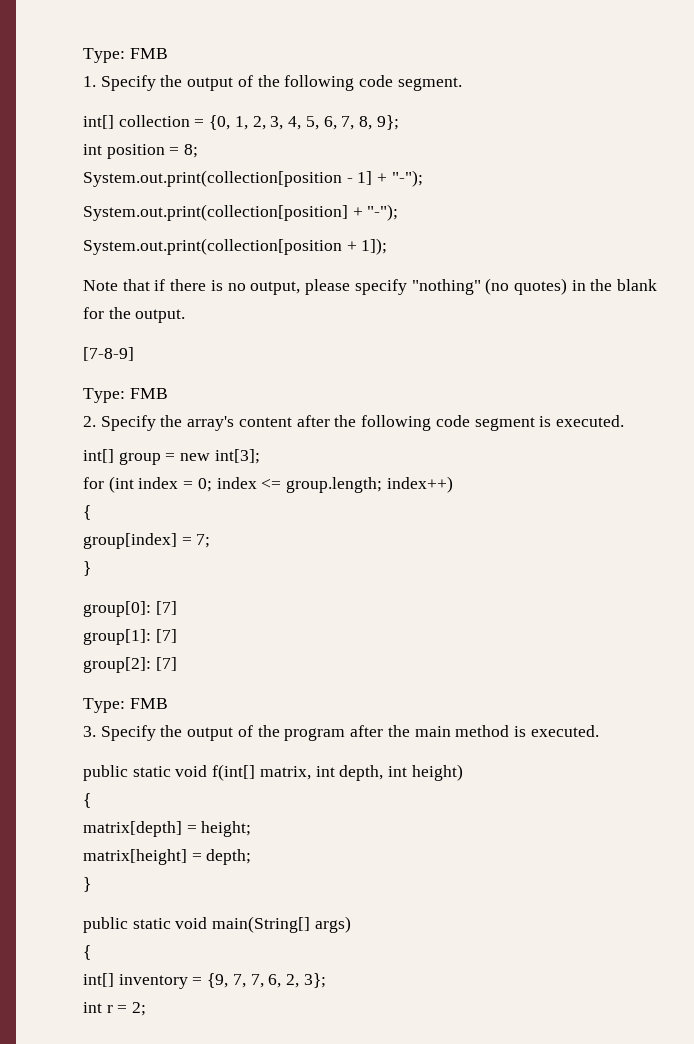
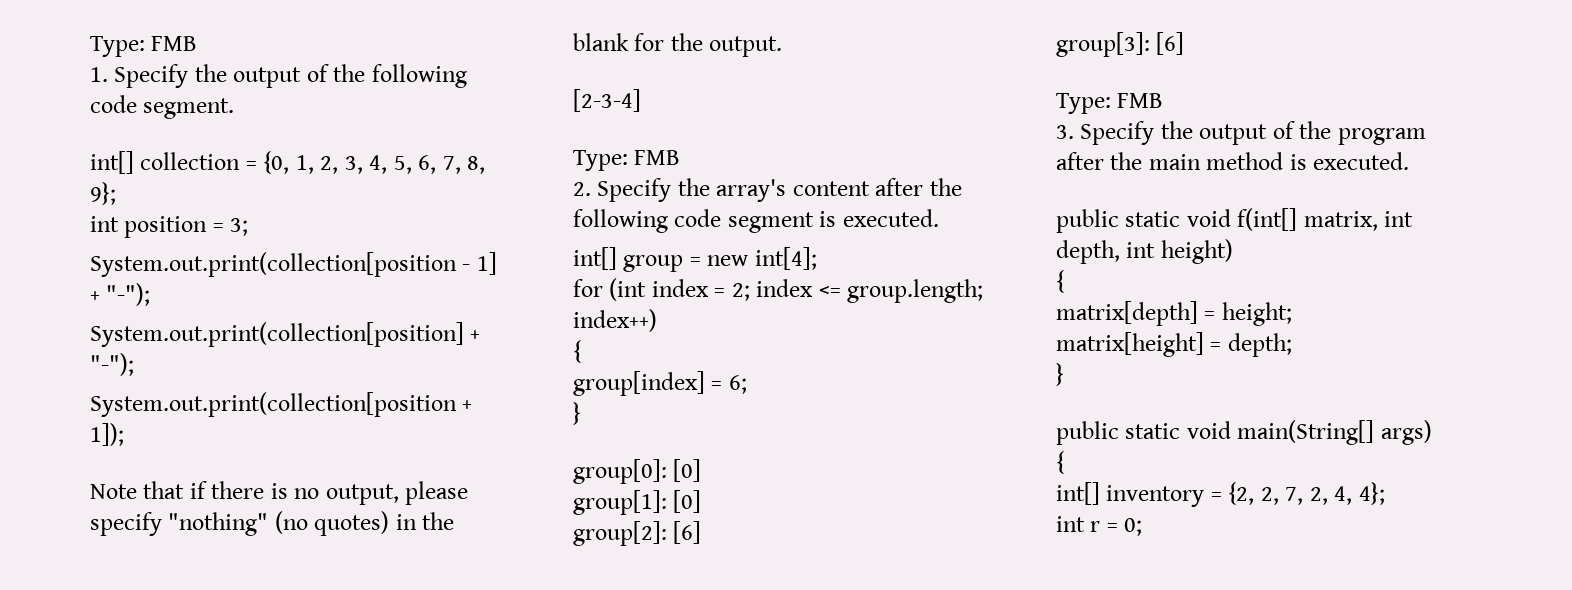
- int position = 8;
+ int position = 3;
- [7-8-9]
+ [2-3-4]
- int[] group = new int[3];
+ int[] group = new int[4];
- for (int index = 0; index <= group.length; index++)
+ for (int index = 2; index <= group.length; index++)
- group[index] = 7;
+ group[index] = 6;
- group[0]: [7]
+ group[0]: [0]
- group[1]: [7]
+ group[1]: [0]
- group[2]: [7]
+ group[2]: [6]
+ group[3]: [6]
- int[] inventory = {9, 7, 7, 6, 2, 3};
+ int[] inventory = {2, 2, 7, 2, 4, 4};
- int r = 2;
+ int r = 0;

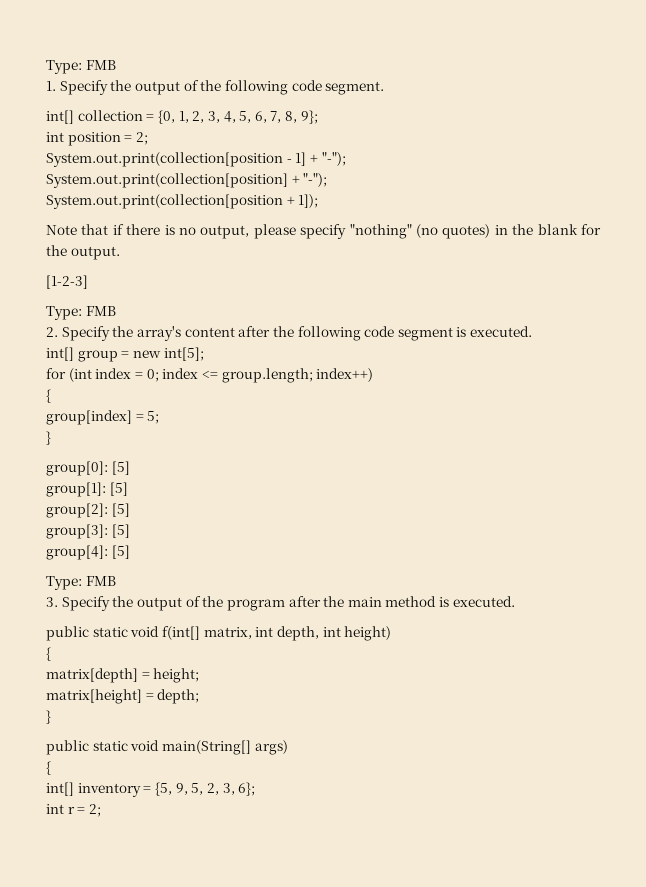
- int position = 3;
+ int position = 2;
- [2-3-4]
+ [1-2-3]
- int[] group = new int[4];
+ int[] group = new int[5];
- for (int index = 2; index <= group.length; index++)
+ for (int index = 0; index <= group.length; index++)
- group[index] = 6;
+ group[index] = 5;
- group[0]: [0]
+ group[0]: [5]
- group[1]: [0]
+ group[1]: [5]
- group[2]: [6]
+ group[2]: [5]
- group[3]: [6]
+ group[3]: [5]
+ group[4]: [5]
- int[] inventory = {2, 2, 7, 2, 4, 4};
+ int[] inventory = {5, 9, 5, 2, 3, 6};
- int r = 0;
+ int r = 2;

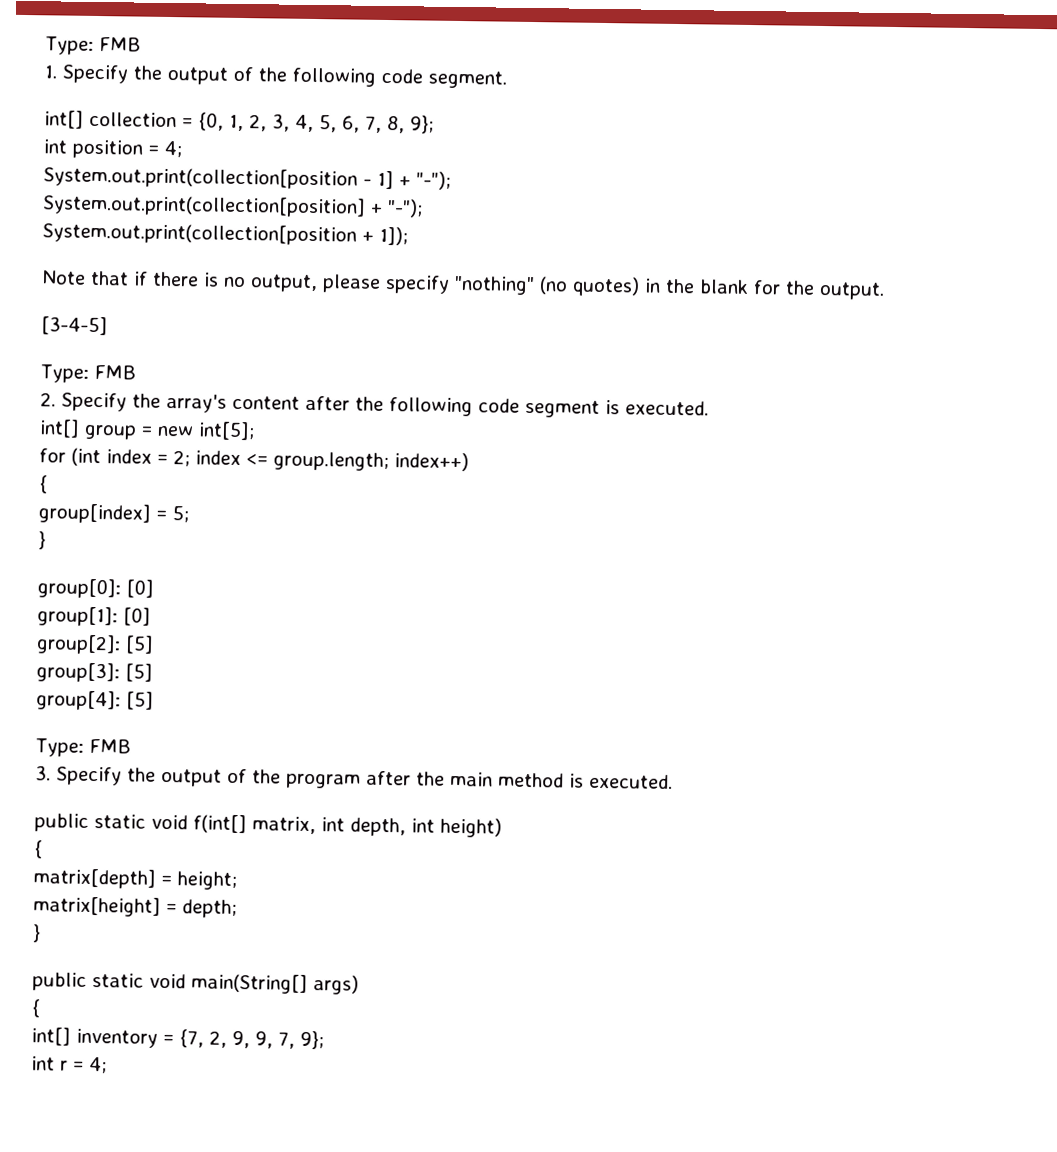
- int position = 2;
+ int position = 4;
- [1-2-3]
+ [3-4-5]
- for (int index = 0; index <= group.length; index++)
+ for (int index = 2; index <= group.length; index++)
- group[0]: [5]
+ group[0]: [0]
- group[1]: [5]
+ group[1]: [0]
- int[] inventory = {5, 9, 5, 2, 3, 6};
+ int[] inventory = {7, 2, 9, 9, 7, 9};
- int r = 2;
+ int r = 4;

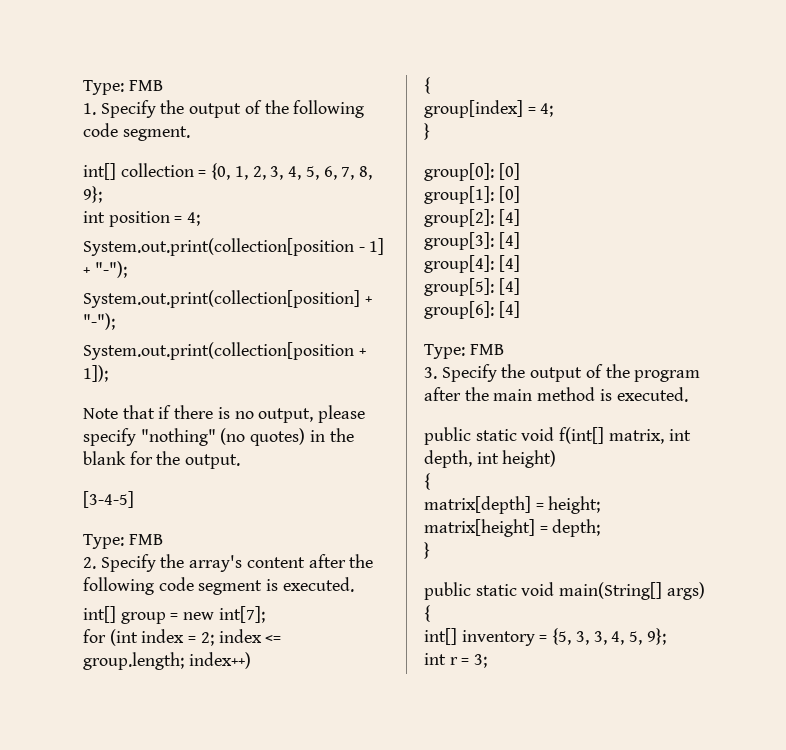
- int[] group = new int[5];
+ int[] group = new int[7];
- group[index] = 5;
+ group[index] = 4;
- group[2]: [5]
+ group[2]: [4]
- group[3]: [5]
+ group[3]: [4]
- group[4]: [5]
+ group[4]: [4]
+ group[5]: [4]
+ group[6]: [4]
- int[] inventory = {7, 2, 9, 9, 7, 9};
+ int[] inventory = {5, 3, 3, 4, 5, 9};
- int r = 4;
+ int r = 3;

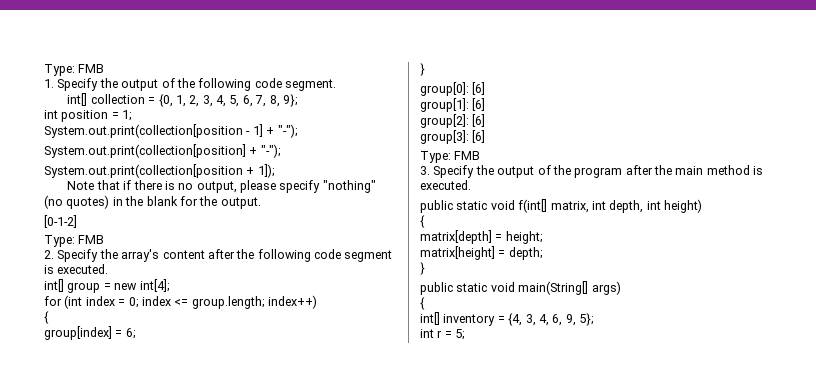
- int position = 4;
+ int position = 1;
- [3-4-5]
+ [0-1-2]
- int[] group = new int[7];
+ int[] group = new int[4];
- for (int index = 2; index <= group.length; index++)
+ for (int index = 0; index <= group.length; index++)
- group[index] = 4;
+ group[index] = 6;
- group[0]: [0]
+ group[0]: [6]
- group[1]: [0]
+ group[1]: [6]
- group[2]: [4]
+ group[2]: [6]
- group[3]: [4]
- group[4]: [4]
- group[5]: [4]
- group[6]: [4]
+ group[3]: [6]
- int[] inventory = {5, 3, 3, 4, 5, 9};
+ int[] inventory = {4, 3, 4, 6, 9, 5};
- int r = 3;
+ int r = 5;

